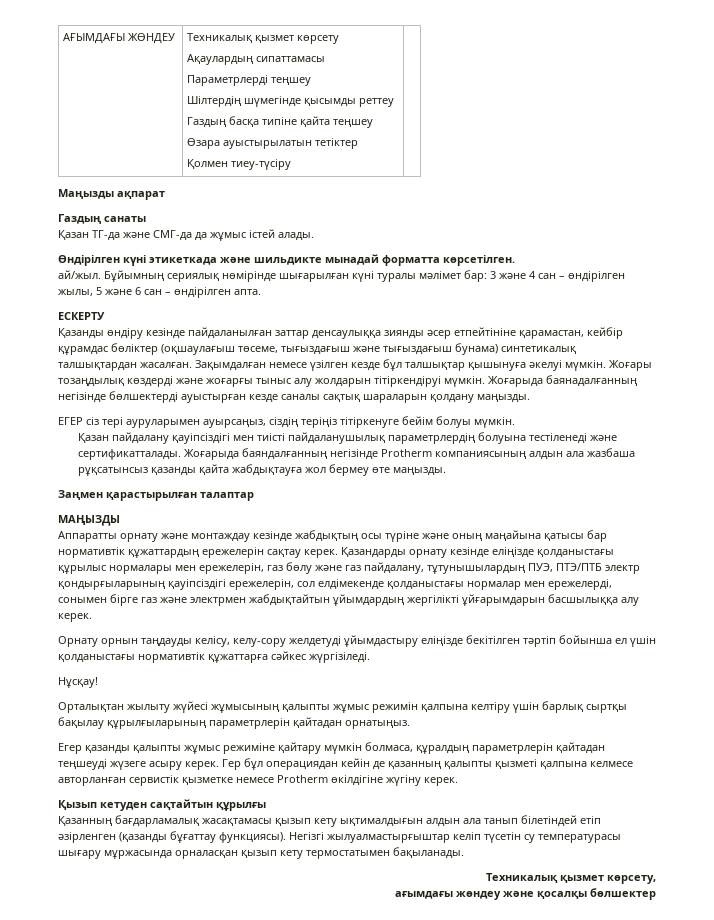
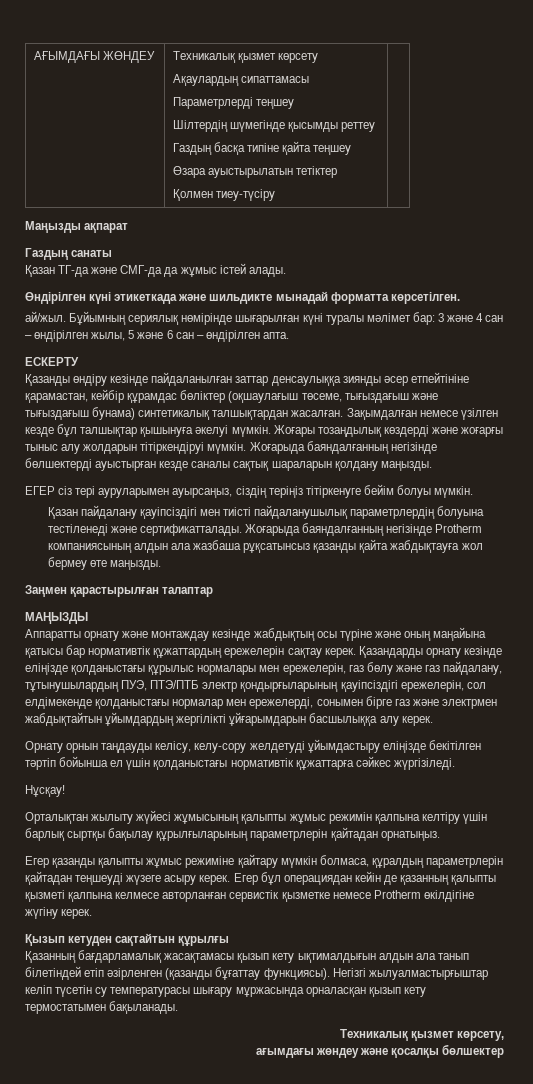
- Жоғарыда баянадалғанның негізінде бөлшектерді ауыстырған кезде саналы сақтық шараларын қолдану маңызды.
+ Жоғарыда баяндалғанның негізінде бөлшектерді ауыстырған кезде саналы сақтық шараларын қолдану маңызды.
- Қазандарды орнату кезінде еліңізде қолданыстағы құрылыс нормалары мен ережелерін, газ бөлу және газ пайдалану, тұтунышылардың ПУЭ, ПТЭ/ПТБ электр қондырғыларының қауіпсіздігі ережелерін, сол елдімекенде қолданыстағы нормалар мен ережелерді, сонымен бірге газ және электрмен жабдықтайтын ұйымдардың жергілікті ұйғарымдарын басшылыққа алу керек.
+ Қазандарды орнату кезінде еліңізде қолданыстағы құрылыс нормалары мен ережелерін, газ бөлу және газ пайдалану, тұтынушылардың ПУЭ, ПТЭ/ПТБ электр қондырғыларының қауіпсіздігі ережелерін, сол елдімекенде қолданыстағы нормалар мен ережелерді, сонымен бірге газ және электрмен жабдықтайтын ұйымдардың жергілікті ұйғарымдарын басшылыққа алу керек.
- Гер бұл операциядан кейін де қазанның қалыпты қызметі қалпына келмесе авторланған сервистік қызметке немесе Protherm өкілдігіне жүгіну керек.
+ Егер бұл операциядан кейін де қазанның қалыпты қызметі қалпына келмесе авторланған сервистік қызметке немесе Protherm өкілдігіне жүгіну керек.

